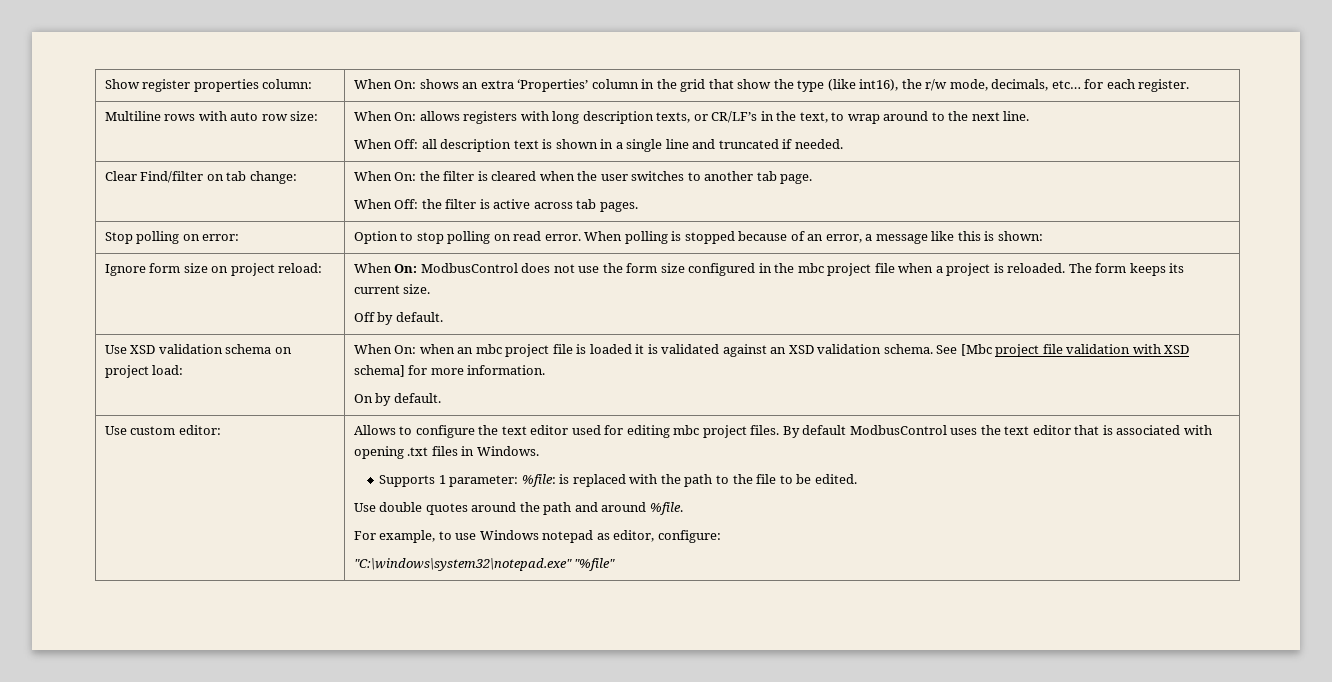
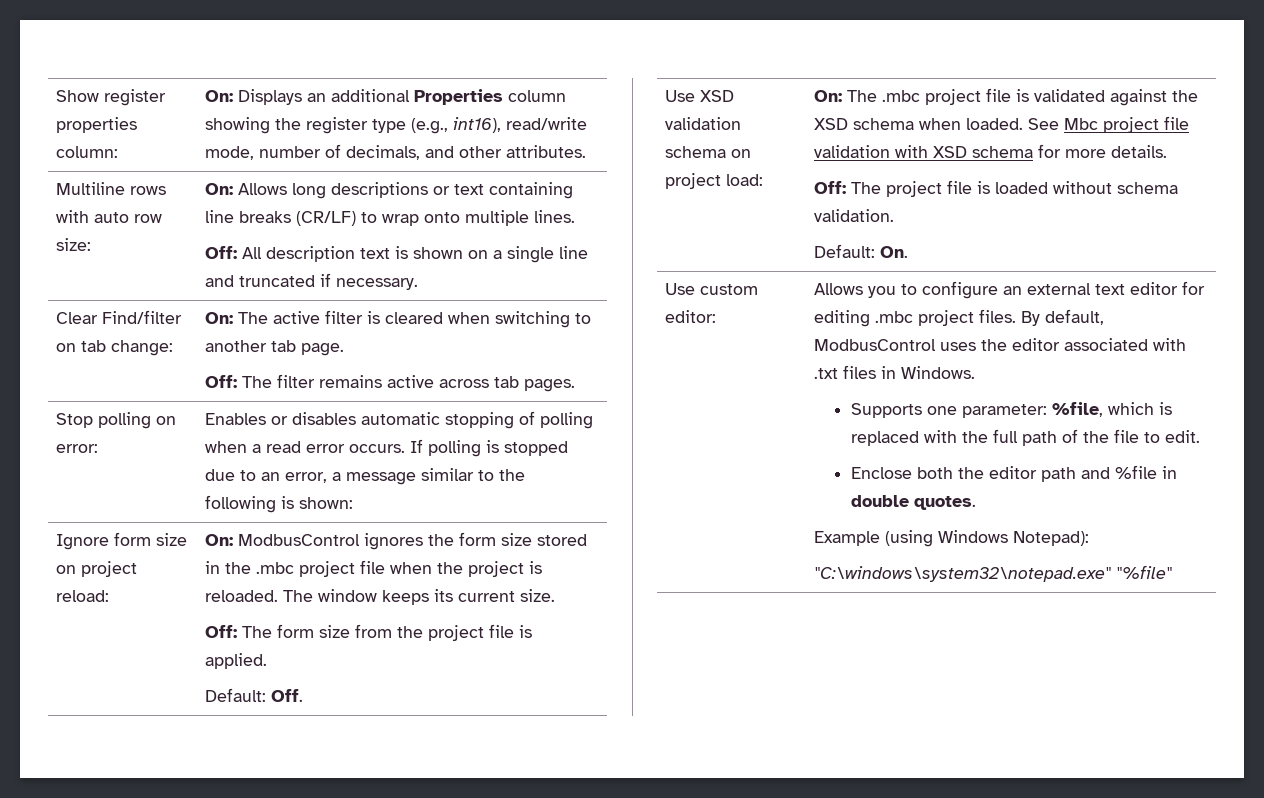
- Show register properties column: | When On: shows an extra ‘Properties’ column in the grid that show the type (like int16), the r/w mode, decimals, etc… for each register.
+ Show register properties column: | On: Displays an additional Properties column showing the register type (e.g., int16), read/write mode, number of decimals, and other attributes.
- When On: allows registers with long description texts, or CR/LF’s in the text, to wrap around to the next line.
- When Off: all description text is shown in a single line and truncated if needed.
+ On: Allows long descriptions or text containing line breaks (CR/LF) to wrap onto multiple lines.
+ Off: All description text is shown on a single line and truncated if necessary.
- Clear Find/filter on tab change: | When On: the filter is cleared when the user switches to another tab page.
- When Off: the filter is active across tab pages.
+ Clear Find/filter on tab change: | On: The active filter is cleared when switching to another tab page.
+ Off: The filter remains active across tab pages.
- Stop polling on error: | Option to stop polling on read error. When polling is stopped because of an error, a message like this is shown:
+ Stop polling on error: | Enables or disables automatic stopping of polling when a read error occurs. If polling is stopped due to an error, a message similar to the following is shown:
- When On: ModbusControl does not use the form size configured in the mbc project file when a project is reloaded.
+ On: ModbusControl ignores the form size stored in the .mbc project file when the project is reloaded.
- The form keeps its current size.
+ The window keeps its current size.
- Off by default.
+ Off: The form size from the project file is applied.
+ Default: Off.
- When On: when an mbc project file is loaded it is validated against an XSD validation schema. See [Mbc project file validation with XSD schema] for more information.
- On by default.
+ On: The .mbc project file is validated against the XSD schema when loaded. See Mbc project file validation with XSD schema for more details.
+ Off: The project file is loaded without schema validation.
+ Default: On.
- Allows to configure the text editor used for editing mbc project files.
+ Allows you to configure an external text editor for editing .mbc project files.
- By default ModbusControl uses the text editor that is associated with opening .txt files in Windows.
+ By default, ModbusControl uses the editor associated with .txt files in Windows.
- Supports 1 parameter: %file: is replaced with the path to the file to be edited.
- Use double quotes around the path and around %file.
- For example, to use Windows notepad as editor, configure:
+ Supports one parameter: %file, which is replaced with the full path of the file to edit.
+ Enclose both the editor path and %file in double quotes.
+ Example (using Windows Notepad):

